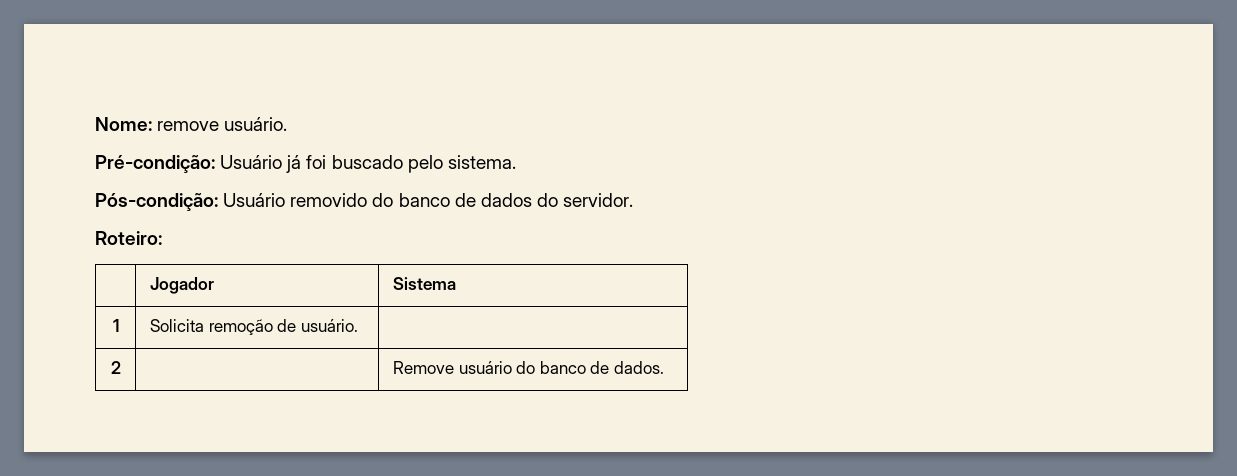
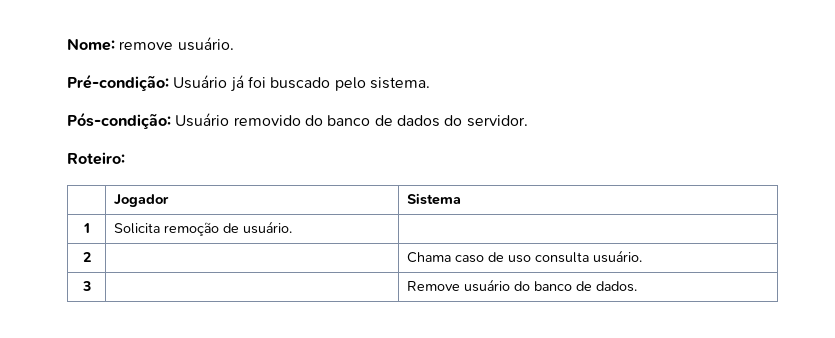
- 2 | | Remove usuário do banco de dados.
+ 2 | | Chama caso de uso consulta usuário.
+ 3 | | Remove usuário do banco de dados.

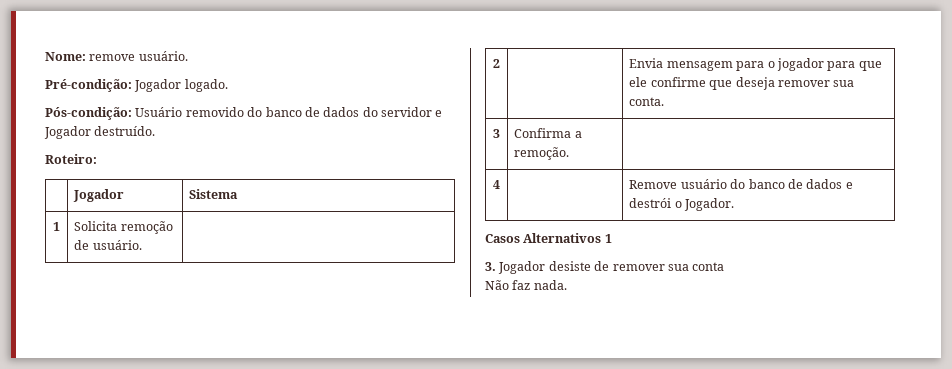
- Pré-condição: Usuário já foi buscado pelo sistema.
+ Pré-condição: Jogador logado.
- Pós-condição: Usuário removido do banco de dados do servidor.
+ Pós-condição: Usuário removido do banco de dados do servidor e Jogador destruído.
- 2 | | Chama caso de uso consulta usuário.
- 3 | | Remove usuário do banco de dados.
+ 2 | | Envia mensagem para o jogador para que ele confirme que deseja remover sua conta.
+ 3 | Confirma a remoção. |
+ 4 | | Remove usuário do banco de dados e destrói o Jogador.
+ Casos Alternativos 1
+ 3. Jogador desiste de remover sua conta
+ Não faz nada.

